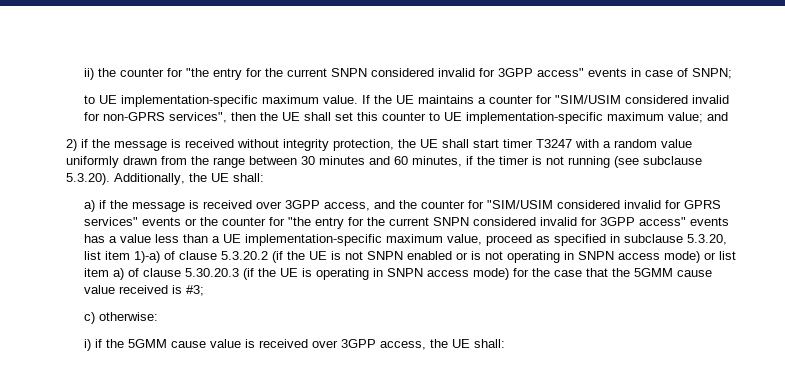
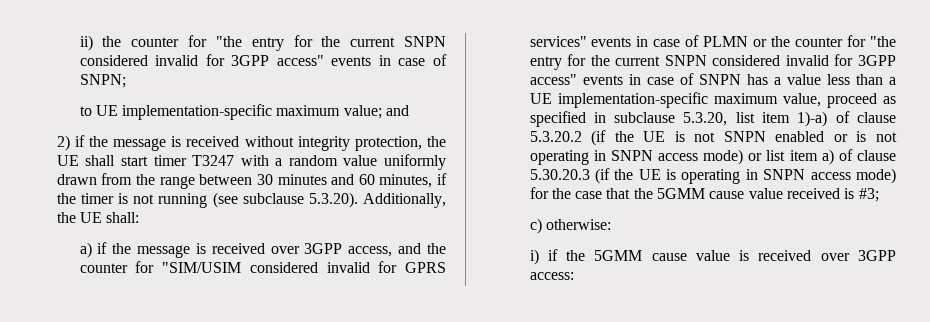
- to UE implementation-specific maximum value. If the UE maintains a counter for "SIM/USIM considered invalid for non-GPRS services", then the UE shall set this counter to UE implementation-specific maximum value; and
+ to UE implementation-specific maximum value; and
- a) if the message is received over 3GPP access, and the counter for "SIM/USIM considered invalid for GPRS services" events or the counter for "the entry for the current SNPN considered invalid for 3GPP access" events has a value less than a UE implementation-specific maximum value, proceed as specified in subclause 5.3.20, list item 1)-a) of clause 5.3.20.2 (if the UE is not SNPN enabled or is not operating in SNPN access mode) or list item a) of clause 5.30.20.3 (if the UE is operating in SNPN access mode) for the case that the 5GMM cause value received is #3;
+ a) if the message is received over 3GPP access, and the counter for "SIM/USIM considered invalid for GPRS services" events in case of PLMN or the counter for "the entry for the current SNPN considered invalid for 3GPP access" events in case of SNPN has a value less than a UE implementation-specific maximum value, proceed as specified in subclause 5.3.20, list item 1)-a) of clause 5.3.20.2 (if the UE is not SNPN enabled or is not operating in SNPN access mode) or list item a) of clause 5.30.20.3 (if the UE is operating in SNPN access mode) for the case that the 5GMM cause value received is #3;
- i) if the 5GMM cause value is received over 3GPP access, the UE shall:
+ i) if the 5GMM cause value is received over 3GPP access:

